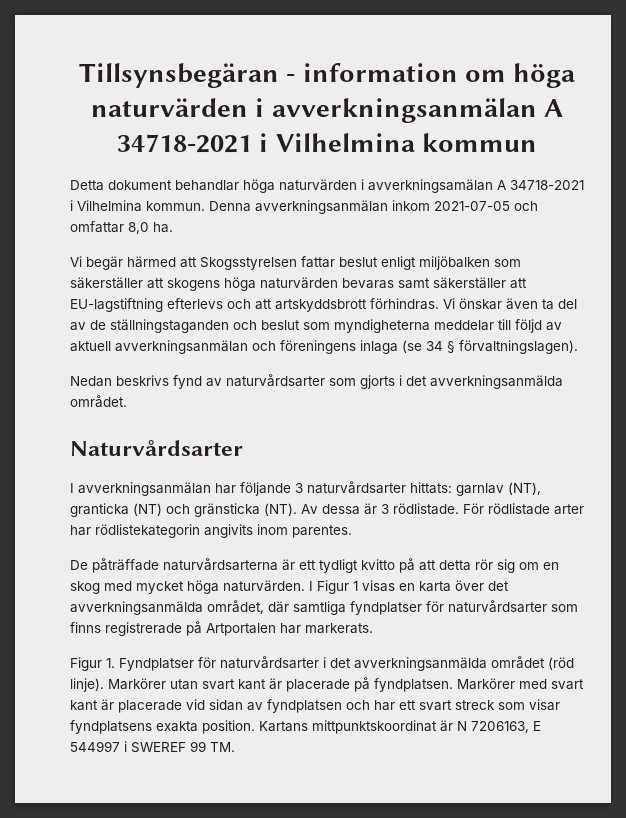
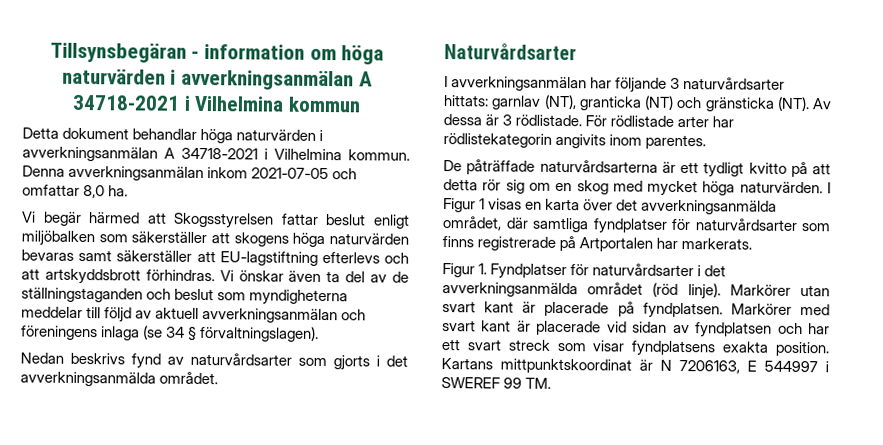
- Detta dokument behandlar höga naturvärden i avverkningsamälan A 34718-2021 i Vilhelmina kommun.
+ Detta dokument behandlar höga naturvärden i avverkningsanmälan A 34718-2021 i Vilhelmina kommun.

